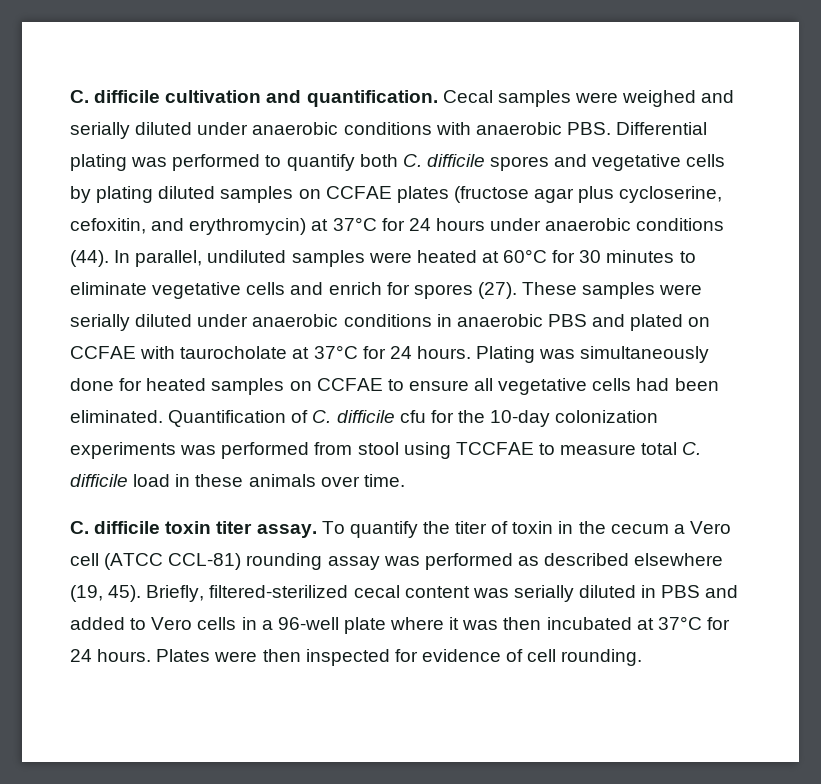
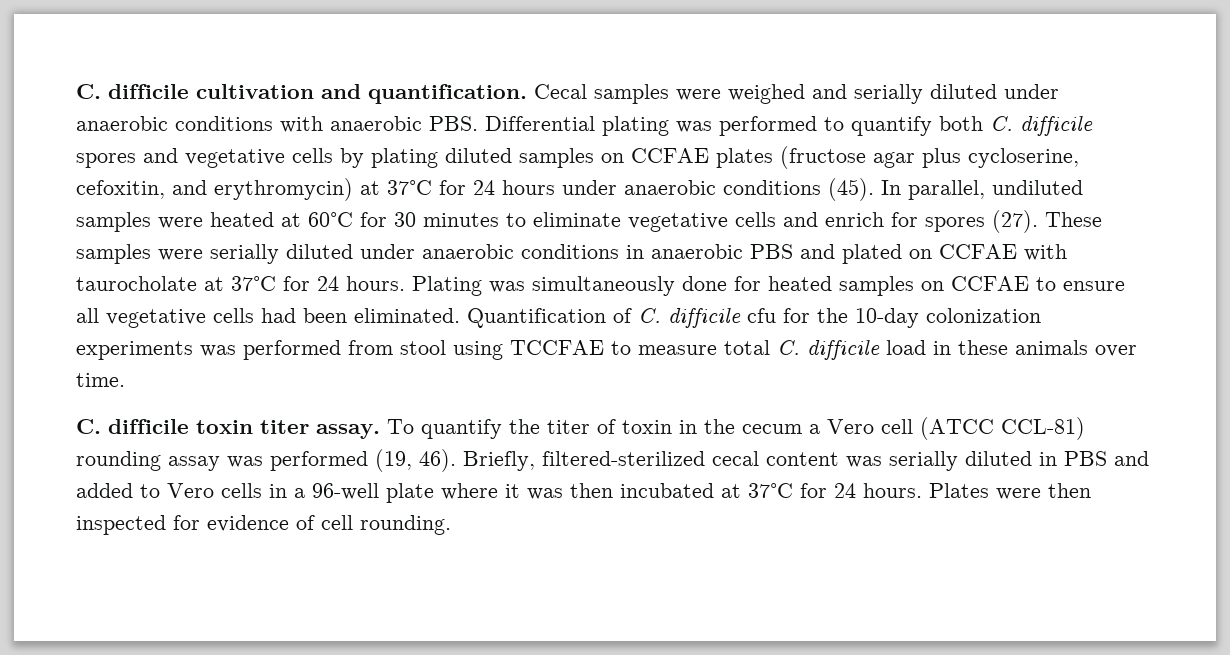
- Cecal samples were weighed and serially diluted under anaerobic conditions with anaerobic PBS. Differential plating was performed to quantify both C. difficile spores and vegetative cells by plating diluted samples on CCFAE plates (fructose agar plus cycloserine, cefoxitin, and erythromycin) at 37°C for 24 hours under anaerobic conditions (44).
+ Cecal samples were weighed and serially diluted under anaerobic conditions with anaerobic PBS. Differential plating was performed to quantify both C. difficile spores and vegetative cells by plating diluted samples on CCFAE plates (fructose agar plus cycloserine, cefoxitin, and erythromycin) at 37°C for 24 hours under anaerobic conditions (45).
- To quantify the titer of toxin in the cecum a Vero cell (ATCC CCL-81) rounding assay was performed as described elsewhere (19, 45).
+ To quantify the titer of toxin in the cecum a Vero cell (ATCC CCL-81) rounding assay was performed (19, 46).

